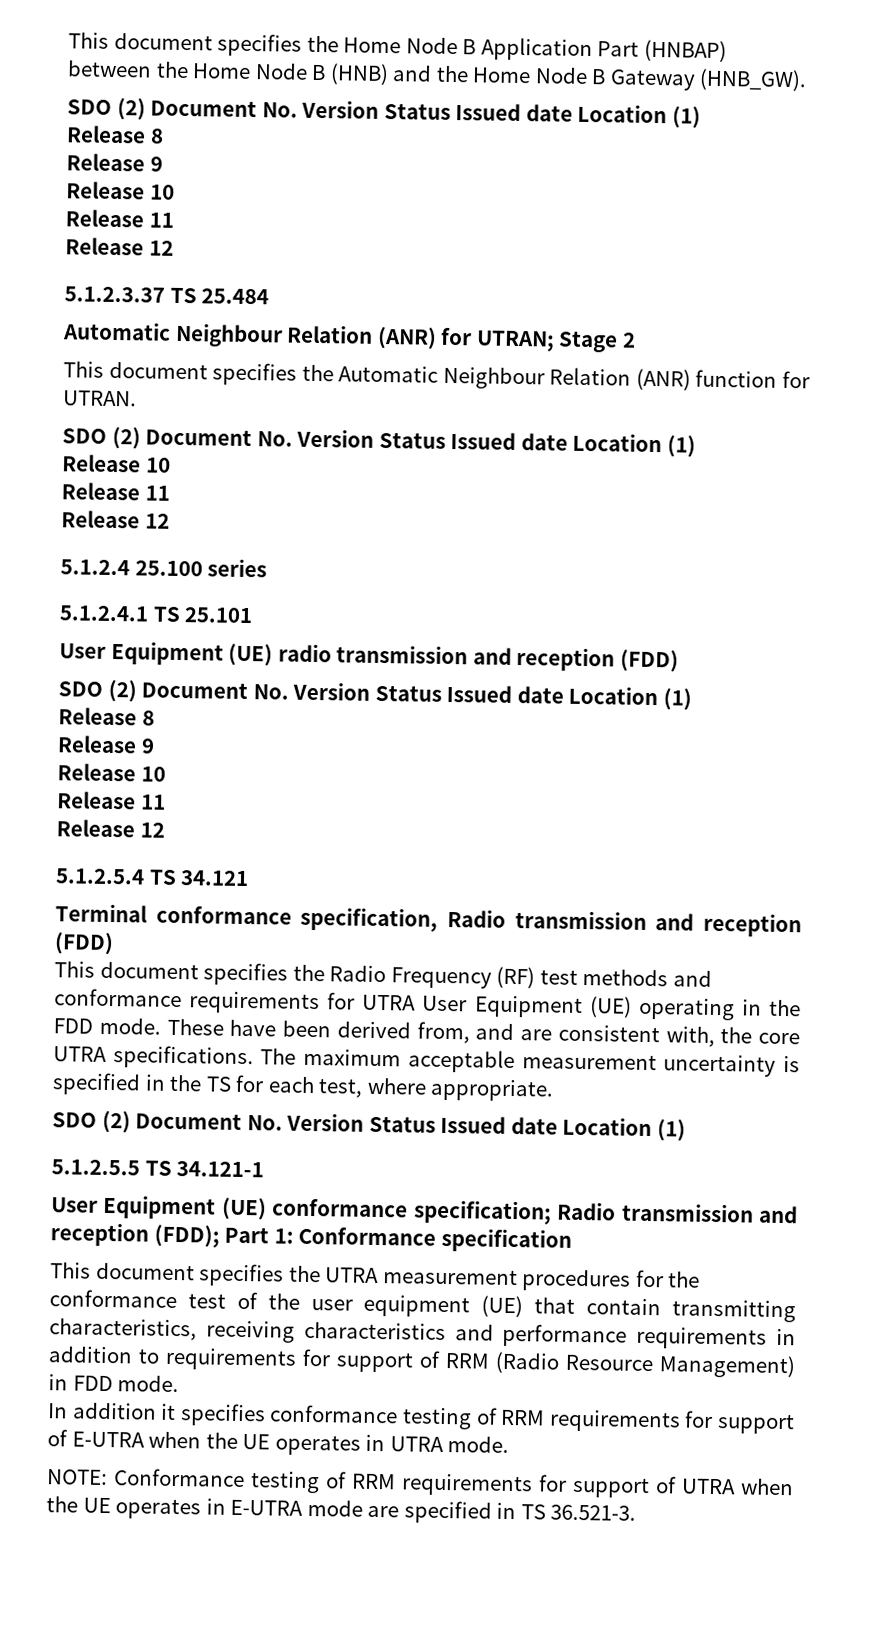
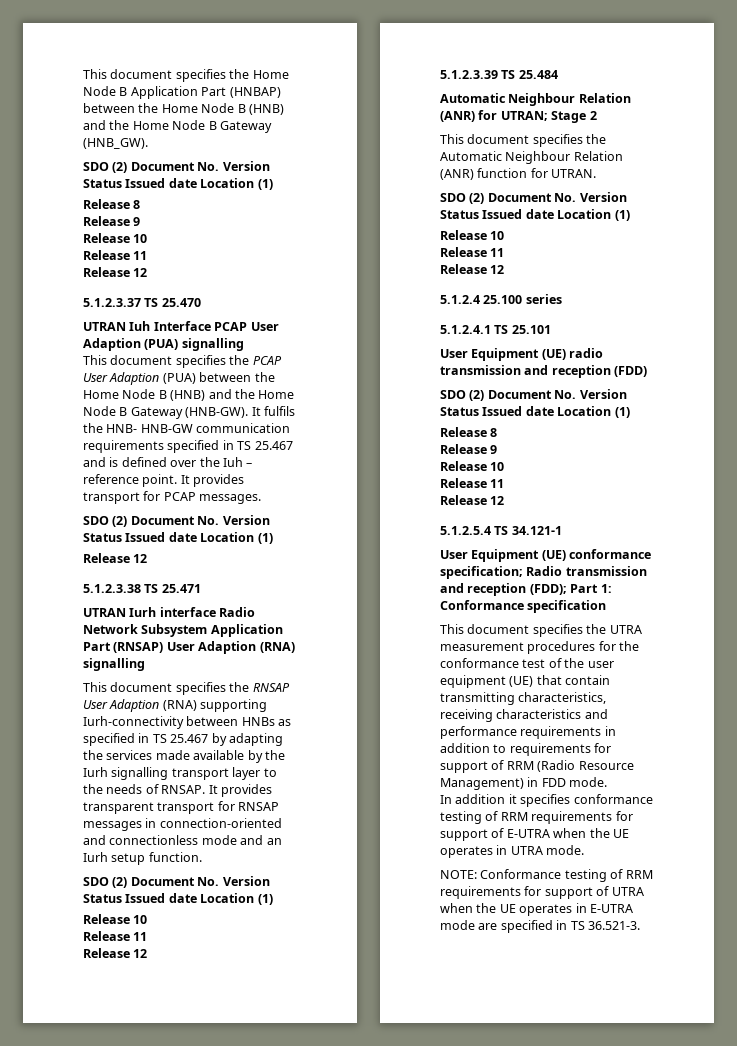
- 5.1.2.3.37 TS 25.484
+ 5.1.2.3.37 TS 25.470
+ UTRAN Iuh Interface PCAP User Adaption (PUA) signalling
+ This document specifies the PCAP User Adaption (PUA) between the Home Node B (HNB) and the Home Node B Gateway (HNB-GW). It fulfils the HNB- HNB-GW communication requirements specified in TS 25.467 and is defined over the Iuh – reference point. It provides transport for PCAP messages.
+ SDO (2) Document No. Version Status Issued date Location (1)
+ Release 12
+ 5.1.2.3.38 TS 25.471
+ UTRAN Iurh interface Radio Network Subsystem Application Part (RNSAP) User Adaption (RNA) signalling
+ This document specifies the RNSAP User Adaption (RNA) supporting Iurh-connectivity between HNBs as specified in TS 25.467 by adapting the services made available by the Iurh signalling transport layer to the needs of RNSAP. It provides transparent transport for RNSAP messages in connection-oriented and connectionless mode and an Iurh setup function.
+ SDO (2) Document No. Version Status Issued date Location (1)
+ Release 10
+ Release 11
+ Release 12
+ 5.1.2.3.39 TS 25.484
- 5.1.2.5.4 TS 34.121
- Terminal conformance specification, Radio transmission and reception (FDD)
- This document specifies the Radio Frequency (RF) test methods and conformance requirements for UTRA User Equipment (UE) operating in the FDD mode. These have been derived from, and are consistent with, the core UTRA specifications. The maximum acceptable measurement uncertainty is specified in the TS for each test, where appropriate.
- SDO (2) Document No. Version Status Issued date Location (1)
- 5.1.2.5.5 TS 34.121-1
+ 5.1.2.5.4 TS 34.121-1

